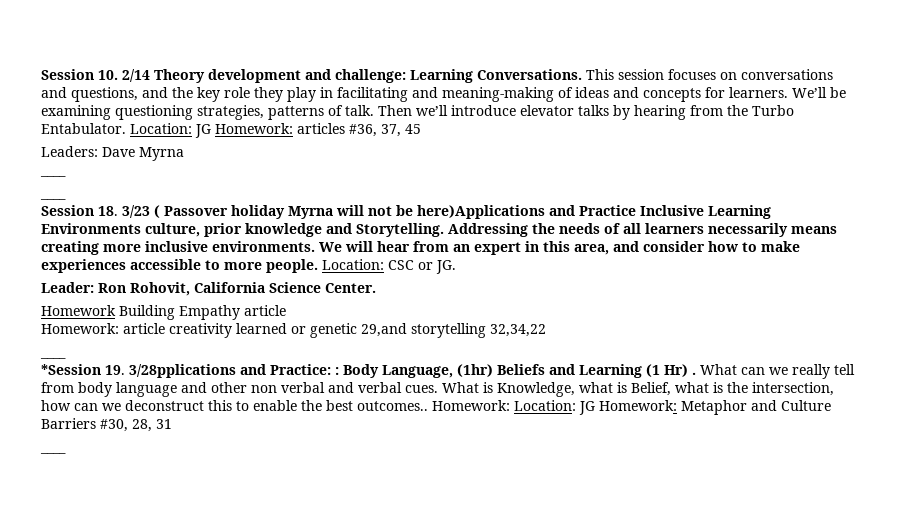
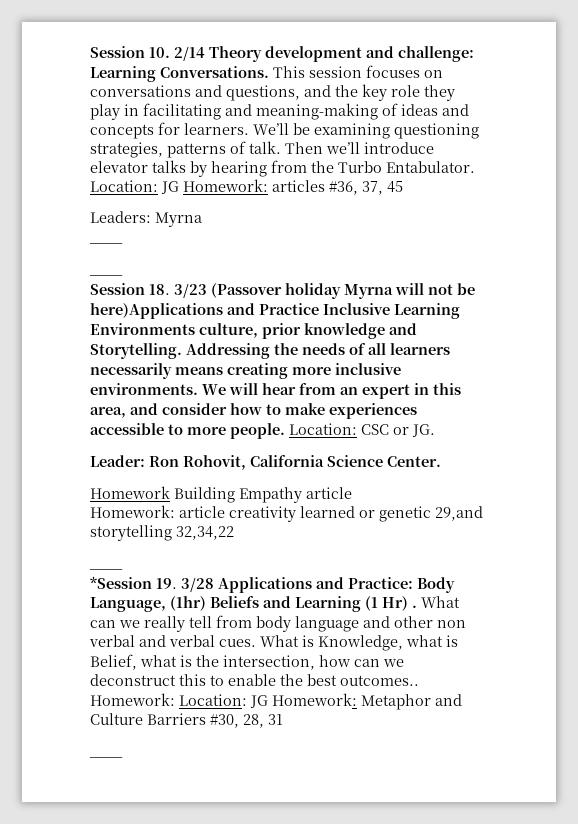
- Leaders: Dave Myrna
+ Leaders: Myrna
- Session 18. 3/23 ( Passover holiday Myrna will not be here)Applications and Practice Inclusive Learning Environments culture, prior knowledge and Storytelling.
+ Session 18. 3/23 (Passover holiday Myrna will not be here)Applications and Practice Inclusive Learning Environments culture, prior knowledge and Storytelling.
- *Session 19. 3/28pplications and Practice: : Body Language, (1hr) Beliefs and Learning (1 Hr) .
+ *Session 19. 3/28 Applications and Practice: Body Language, (1hr) Beliefs and Learning (1 Hr) .

